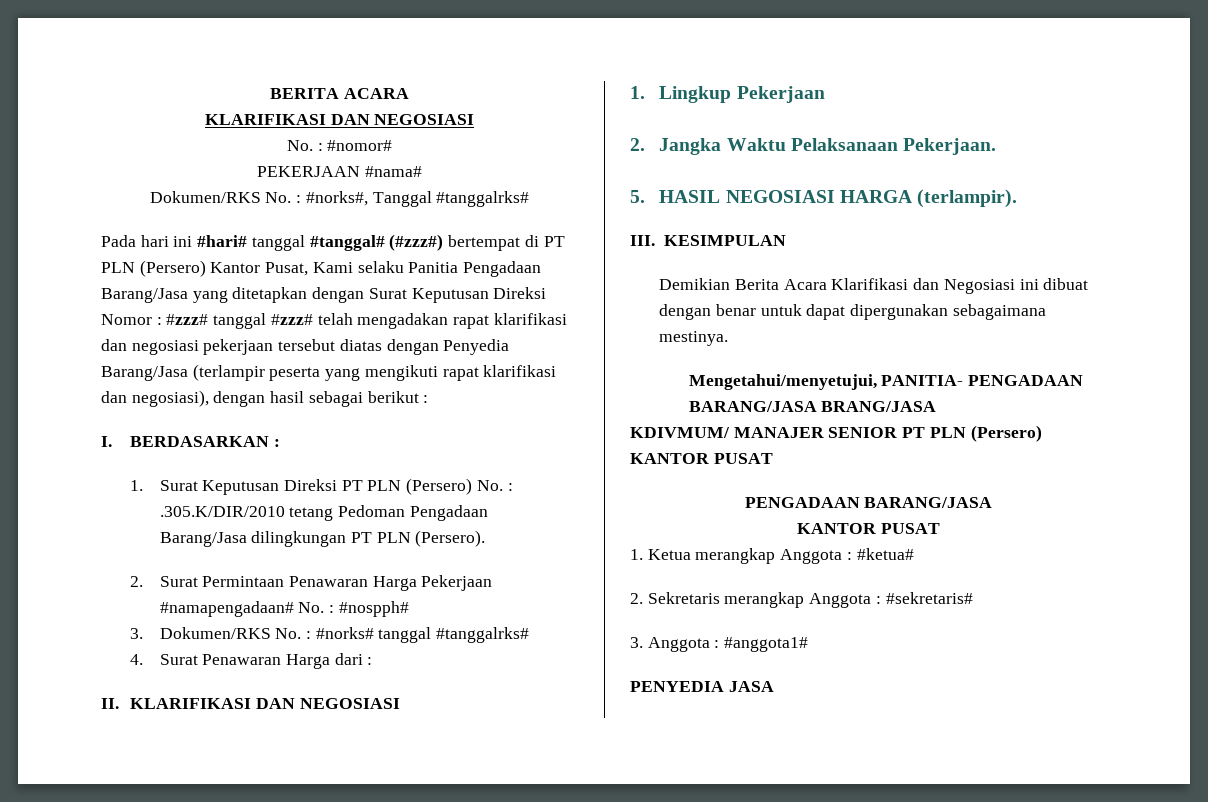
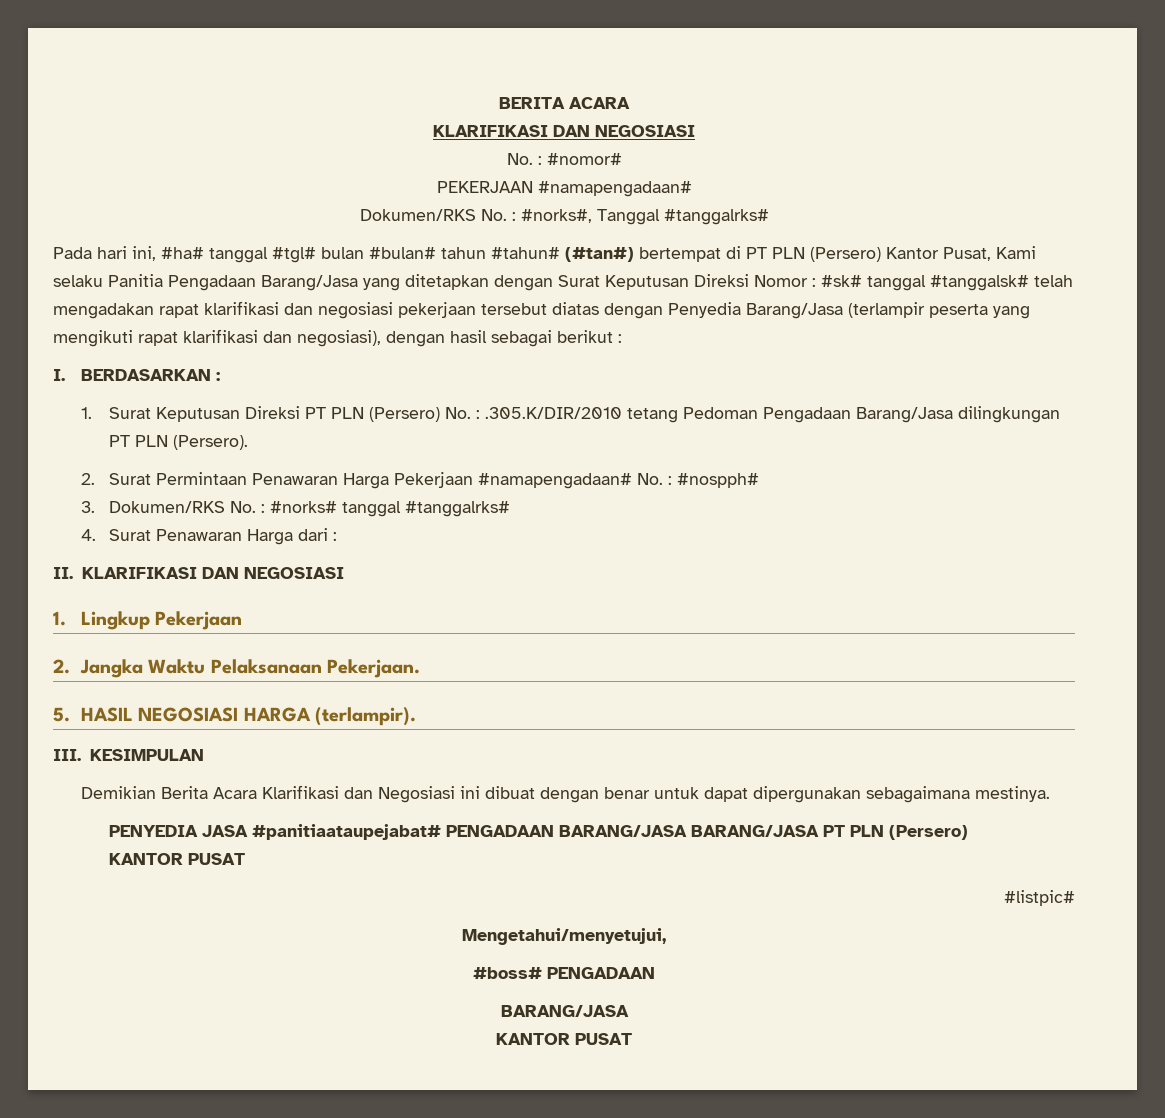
- PEKERJAAN #nama#
+ PEKERJAAN #namapengadaan#
- Pada hari ini #hari# tanggal #tanggal# (#zzz#) bertempat di PT PLN (Persero) Kantor Pusat, Kami selaku Panitia Pengadaan Barang/Jasa yang ditetapkan dengan Surat Keputusan Direksi Nomor : #zzz# tanggal #zzz# telah mengadakan rapat klarifikasi dan negosiasi pekerjaan tersebut diatas dengan Penyedia Barang/Jasa (terlampir peserta yang mengikuti rapat klarifikasi dan negosiasi), dengan hasil sebagai berikut :
+ Pada hari ini, #ha# tanggal #tgl# bulan #bulan# tahun #tahun# (#tan#) bertempat di PT PLN (Persero) Kantor Pusat, Kami selaku Panitia Pengadaan Barang/Jasa yang ditetapkan dengan Surat Keputusan Direksi Nomor : #sk# tanggal #tanggalsk# telah mengadakan rapat klarifikasi dan negosiasi pekerjaan tersebut diatas dengan Penyedia Barang/Jasa (terlampir peserta yang mengikuti rapat klarifikasi dan negosiasi), dengan hasil sebagai berikut :
- Mengetahui/menyetujui, PANITIA- PENGADAAN BARANG/JASA BRANG/JASA
- KDIVMUM/ MANAJER SENIOR PT PLN (Persero) KANTOR PUSAT
- PENGADAAN BARANG/JASA
+ PENYEDIA JASA #panitiaataupejabat# PENGADAAN BARANG/JASA BARANG/JASA PT PLN (Persero)
+ KANTOR PUSAT
+ #listpic#
+ Mengetahui/menyetujui,
+ #boss# PENGADAAN
+ BARANG/JASA
- 1. Ketua merangkap Anggota : #ketua#
- 2. Sekretaris merangkap Anggota : #sekretaris#
- 3. Anggota : #anggota1#
- PENYEDIA JASA

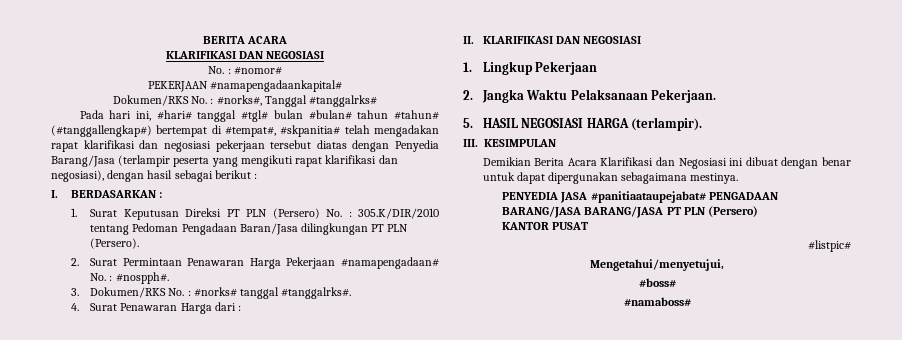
- PEKERJAAN #namapengadaan#
+ PEKERJAAN #namapengadaankapital#
- Pada hari ini, #ha# tanggal #tgl# bulan #bulan# tahun #tahun# (#tan#) bertempat di PT PLN (Persero) Kantor Pusat, Kami selaku Panitia Pengadaan Barang/Jasa yang ditetapkan dengan Surat Keputusan Direksi Nomor : #sk# tanggal #tanggalsk# telah mengadakan rapat klarifikasi dan negosiasi pekerjaan tersebut diatas dengan Penyedia Barang/Jasa (terlampir peserta yang mengikuti rapat klarifikasi dan negosiasi), dengan hasil sebagai berikut :
+ Pada hari ini, #hari# tanggal #tgl# bulan #bulan# tahun #tahun# (#tanggallengkap#) bertempat di #tempat#, #skpanitia# telah mengadakan rapat klarifikasi dan negosiasi pekerjaan tersebut diatas dengan Penyedia Barang/Jasa (terlampir peserta yang mengikuti rapat klarifikasi dan negosiasi), dengan hasil sebagai berikut :
- 1. Surat Keputusan Direksi PT PLN (Persero) No. : .305.K/DIR/2010 tetang Pedoman Pengadaan Barang/Jasa dilingkungan PT PLN (Persero).
+ 1. Surat Keputusan Direksi PT PLN (Persero) No. : 305.K/DIR/2010 tentang Pedoman Pengadaan Baran/Jasa dilingkungan PT PLN (Persero).
- 2. Surat Permintaan Penawaran Harga Pekerjaan #namapengadaan# No. : #nospph#
+ 2. Surat Permintaan Penawaran Harga Pekerjaan #namapengadaan# No. : #nospph#.
- 3. Dokumen/RKS No. : #norks# tanggal #tanggalrks#
+ 3. Dokumen/RKS No. : #norks# tanggal #tanggalrks#.
- #boss# PENGADAAN
- BARANG/JASA
- KANTOR PUSAT
+ #boss#
+ #namaboss#

